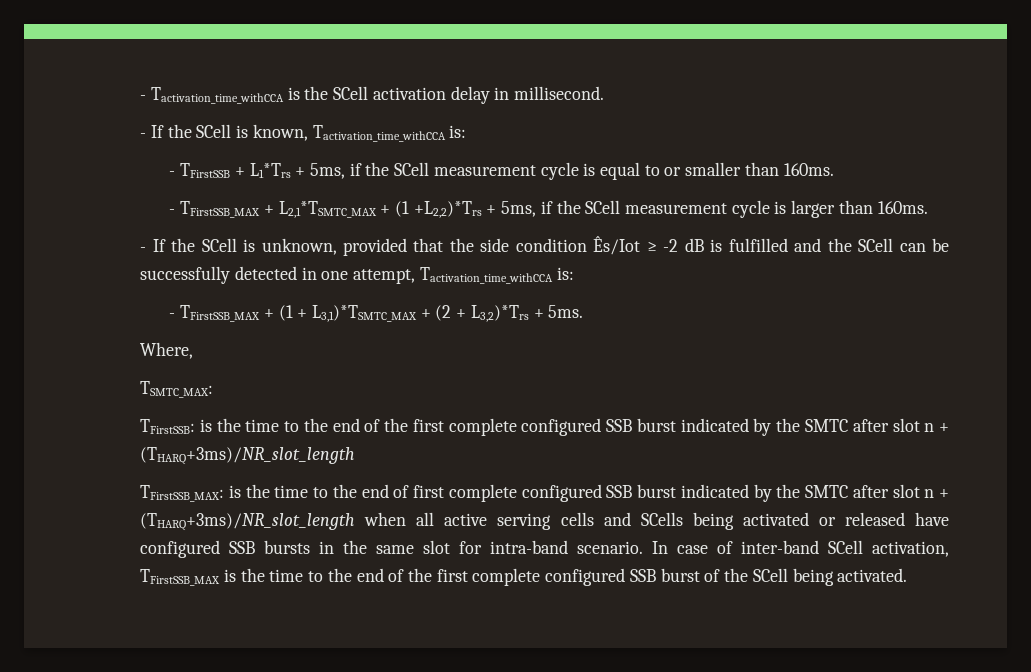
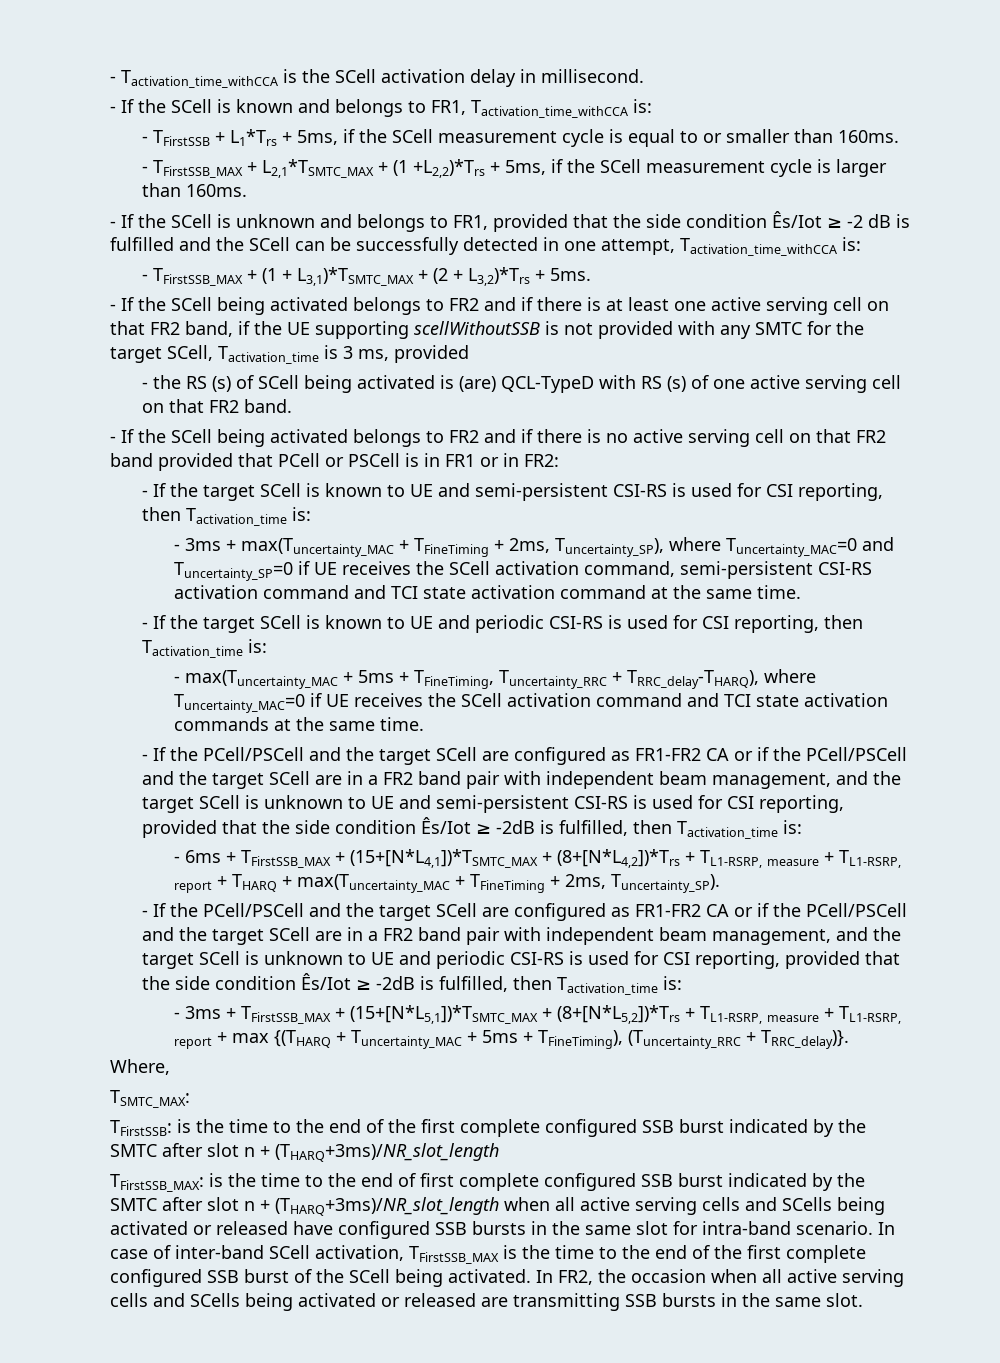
- - If the SCell is known, Tactivation_time_withCCA is:
+ - If the SCell is known and belongs to FR1, Tactivation_time_withCCA is:
- - If the SCell is unknown, provided that the side condition Ês/Iot ≥ -2 dB is fulfilled and the SCell can be successfully detected in one attempt, Tactivation_time_withCCA is:
+ - If the SCell is unknown and belongs to FR1, provided that the side condition Ês/Iot ≥ -2 dB is fulfilled and the SCell can be successfully detected in one attempt, Tactivation_time_withCCA is:
+ - If the SCell being activated belongs to FR2 and if there is at least one active serving cell on that FR2 band, if the UE supporting scellWithoutSSB is not provided with any SMTC for the target SCell, Tactivation_time is 3 ms, provided
+ - the RS (s) of SCell being activated is (are) QCL-TypeD with RS (s) of one active serving cell on that FR2 band.
+ - If the SCell being activated belongs to FR2 and if there is no active serving cell on that FR2 band provided that PCell or PSCell is in FR1 or in FR2:
+ - If the target SCell is known to UE and semi-persistent CSI-RS is used for CSI reporting, then Tactivation_time is:
+ - 3ms + max(Tuncertainty_MAC + TFineTiming + 2ms, Tuncertainty_SP), where Tuncertainty_MAC=0 and Tuncertainty_SP=0 if UE receives the SCell activation command, semi-persistent CSI-RS activation command and TCI state activation command at the same time.
+ - If the target SCell is known to UE and periodic CSI-RS is used for CSI reporting, then Tactivation_time is:
+ - max(Tuncertainty_MAC + 5ms + TFineTiming, Tuncertainty_RRC + TRRC_delay-THARQ), where Tuncertainty_MAC=0 if UE receives the SCell activation command and TCI state activation commands at the same time.
+ - If the PCell/PSCell and the target SCell are configured as FR1-FR2 CA or if the PCell/PSCell and the target SCell are in a FR2 band pair with independent beam management, and the target SCell is unknown to UE and semi-persistent CSI-RS is used for CSI reporting, provided that the side condition Ês/Iot ≥ -2dB is fulfilled, then Tactivation_time is:
+ - 6ms + TFirstSSB_MAX + (15+[N*L4,1])*TSMTC_MAX + (8+[N*L4,2])*Trs + TL1-RSRP, measure + TL1-RSRP, report + THARQ + max(Tuncertainty_MAC + TFineTiming + 2ms, Tuncertainty_SP).
+ - If the PCell/PSCell and the target SCell are configured as FR1-FR2 CA or if the PCell/PSCell and the target SCell are in a FR2 band pair with independent beam management, and the target SCell is unknown to UE and periodic CSI-RS is used for CSI reporting, provided that the side condition Ês/Iot ≥ -2dB is fulfilled, then Tactivation_time is:
+ - 3ms + TFirstSSB_MAX + (15+[N*L5,1])*TSMTC_MAX + (8+[N*L5,2])*Trs + TL1-RSRP, measure + TL1-RSRP, report + max {(THARQ + Tuncertainty_MAC + 5ms + TFineTiming), (Tuncertainty_RRC + TRRC_delay)}.
+ In FR2, the occasion when all active serving cells and SCells being activated or released are transmitting SSB bursts in the same slot.

